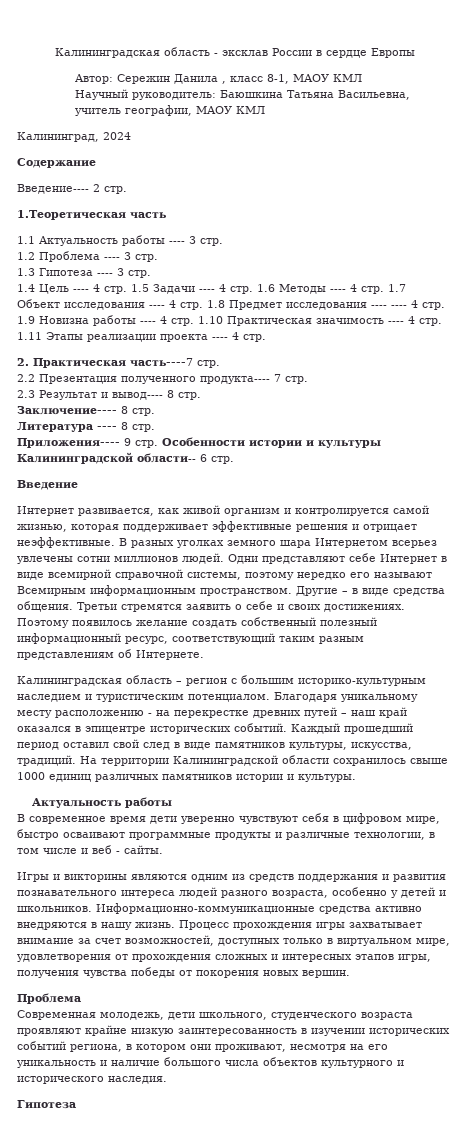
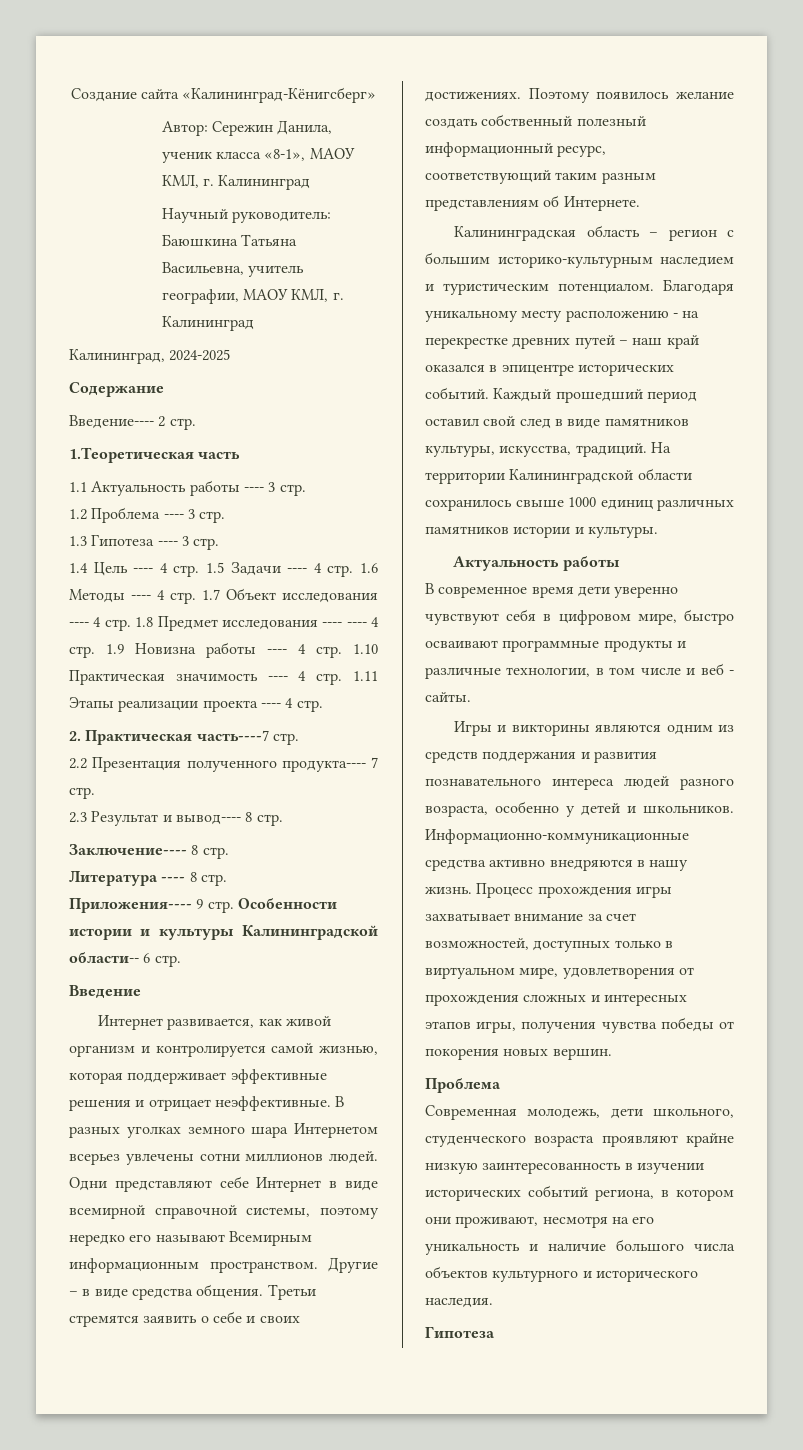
- Калининградская область - эксклав России в сердце Европы
- Автор: Сережин Данила , класс 8-1, МАОУ КМЛ
+ Создание сайта «Калининград-Кёнигсберг»
+ Автор: Сережин Данила, ученик класса «8-1», МАОУ КМЛ, г. Калининград
- Научный руководитель: Баюшкина Татьяна Васильевна, учитель географии, МАОУ КМЛ
+ Научный руководитель: Баюшкина Татьяна Васильевна, учитель географии, МАОУ КМЛ, г. Калининград
- Калининград, 2024
+ Калининград, 2024-2025

